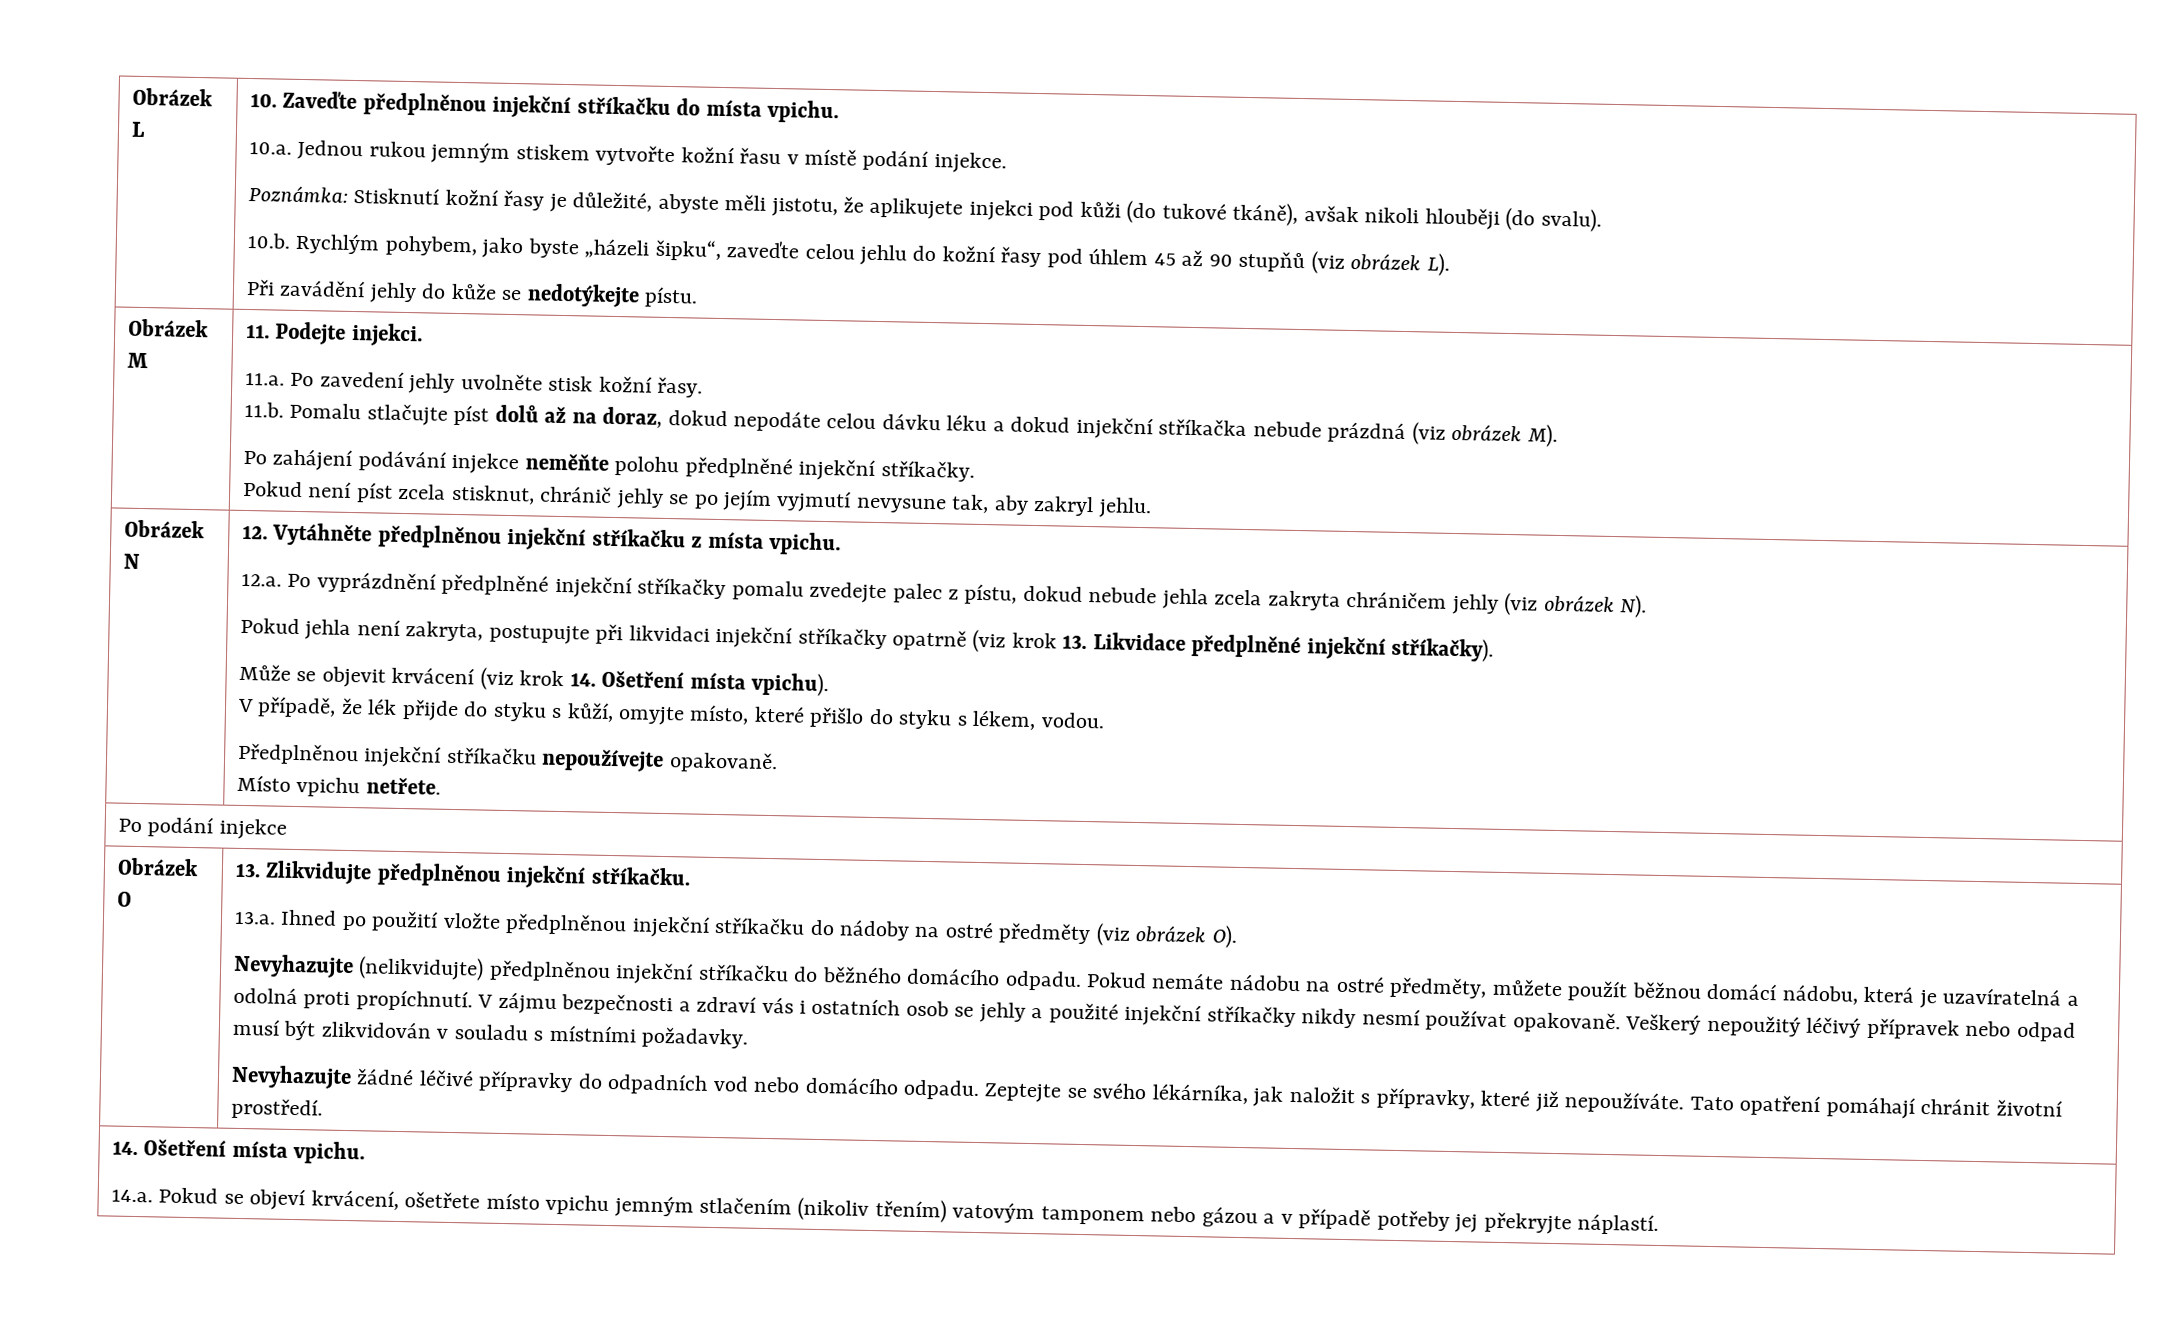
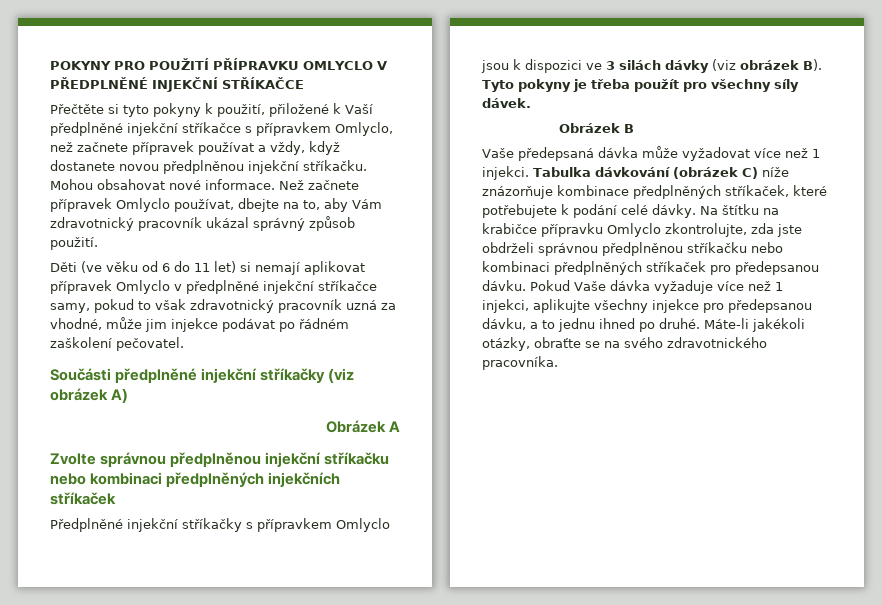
- Obrázek L | 10. Zaveďte předplněnou injekční stříkačku do místa vpichu.
- 10.a. Jednou rukou jemným stiskem vytvořte kožní řasu v místě podání injekce.
- Poznámka: Stisknutí kožní řasy je důležité, abyste měli jistotu, že aplikujete injekci pod kůži (do tukové tkáně), avšak nikoli hlouběji (do svalu).
- 10.b. Rychlým pohybem, jako byste „házeli šipku“, zaveďte celou jehlu do kožní řasy pod úhlem 45 až 90 stupňů (viz obrázek L).
- Při zavádění jehly do kůže se nedotýkejte pístu.
- Obrázek M | 11. Podejte injekci.
- 11.a. Po zavedení jehly uvolněte stisk kožní řasy.
- 11.b. Pomalu stlačujte píst dolů až na doraz, dokud nepodáte celou dávku léku a dokud injekční stříkačka nebude prázdná (viz obrázek M).
- Po zahájení podávání injekce neměňte polohu předplněné injekční stříkačky.
- Pokud není píst zcela stisknut, chránič jehly se po jejím vyjmutí nevysune tak, aby zakryl jehlu.
- Obrázek N | 12. Vytáhněte předplněnou injekční stříkačku z místa vpichu.
- 12.a. Po vyprázdnění předplněné injekční stříkačky pomalu zvedejte palec z pístu, dokud nebude jehla zcela zakryta chráničem jehly (viz obrázek N).
- Pokud jehla není zakryta, postupujte při likvidaci injekční stříkačky opatrně (viz krok 13. Likvidace předplněné injekční stříkačky).
- Může se objevit krvácení (viz krok 14. Ošetření místa vpichu).
- V případě, že lék přijde do styku s kůží, omyjte místo, které přišlo do styku s lékem, vodou.
- Předplněnou injekční stříkačku nepoužívejte opakovaně.
- Místo vpichu netřete.
- Po podání injekce
- Obrázek O | 13. Zlikvidujte předplněnou injekční stříkačku.
- 13.a. Ihned po použití vložte předplněnou injekční stříkačku do nádoby na ostré předměty (viz obrázek O).
- Nevyhazujte (nelikvidujte) předplněnou injekční stříkačku do běžného domácího odpadu. Pokud nemáte nádobu na ostré předměty, můžete použít běžnou domácí nádobu, která je uzavíratelná a odolná proti propíchnutí. V zájmu bezpečnosti a zdraví vás i ostatních osob se jehly a použité injekční stříkačky nikdy nesmí používat opakovaně. Veškerý nepoužitý léčivý přípravek nebo odpad musí být zlikvidován v souladu s místními požadavky.
- Nevyhazujte žádné léčivé přípravky do odpadních vod nebo domácího odpadu. Zeptejte se svého lékárníka, jak naložit s přípravky, které již nepoužíváte. Tato opatření pomáhají chránit životní prostředí.
- 14. Ošetření místa vpichu.
- 14.a. Pokud se objeví krvácení, ošetřete místo vpichu jemným stlačením (nikoliv třením) vatovým tamponem nebo gázou a v případě potřeby jej překryjte náplastí.
+ POKYNY PRO POUŽITÍ PŘÍPRAVKU OMLYCLO V PŘEDPLNĚNÉ INJEKČNÍ STŘÍKAČCE
+ Přečtěte si tyto pokyny k použití, přiložené k Vaší předplněné injekční stříkačce s přípravkem Omlyclo, než začnete přípravek používat a vždy, když dostanete novou předplněnou injekční stříkačku. Mohou obsahovat nové informace. Než začnete přípravek Omlyclo používat, dbejte na to, aby Vám zdravotnický pracovník ukázal správný způsob použití.
+ Děti (ve věku od 6 do 11 let) si nemají aplikovat přípravek Omlyclo v předplněné injekční stříkačce samy, pokud to však zdravotnický pracovník uzná za vhodné, může jim injekce podávat po řádném zaškolení pečovatel.
+ Součásti předplněné injekční stříkačky (viz obrázek A)
+ Obrázek A
+ Zvolte správnou předplněnou injekční stříkačku nebo kombinaci předplněných injekčních stříkaček
+ Předplněné injekční stříkačky s přípravkem Omlyclo jsou k dispozici ve 3 silách dávky (viz obrázek B). Tyto pokyny je třeba použít pro všechny síly dávek.
+ Obrázek B
+ Vaše předepsaná dávka může vyžadovat více než 1 injekci. Tabulka dávkování (obrázek C) níže znázorňuje kombinace předplněných stříkaček, které potřebujete k podání celé dávky. Na štítku na krabičce přípravku Omlyclo zkontrolujte, zda jste obdrželi správnou předplněnou stříkačku nebo kombinaci předplněných stříkaček pro předepsanou dávku. Pokud Vaše dávka vyžaduje více než 1 injekci, aplikujte všechny injekce pro předepsanou dávku, a to jednu ihned po druhé. Máte-li jakékoli otázky, obraťte se na svého zdravotnického pracovníka.

